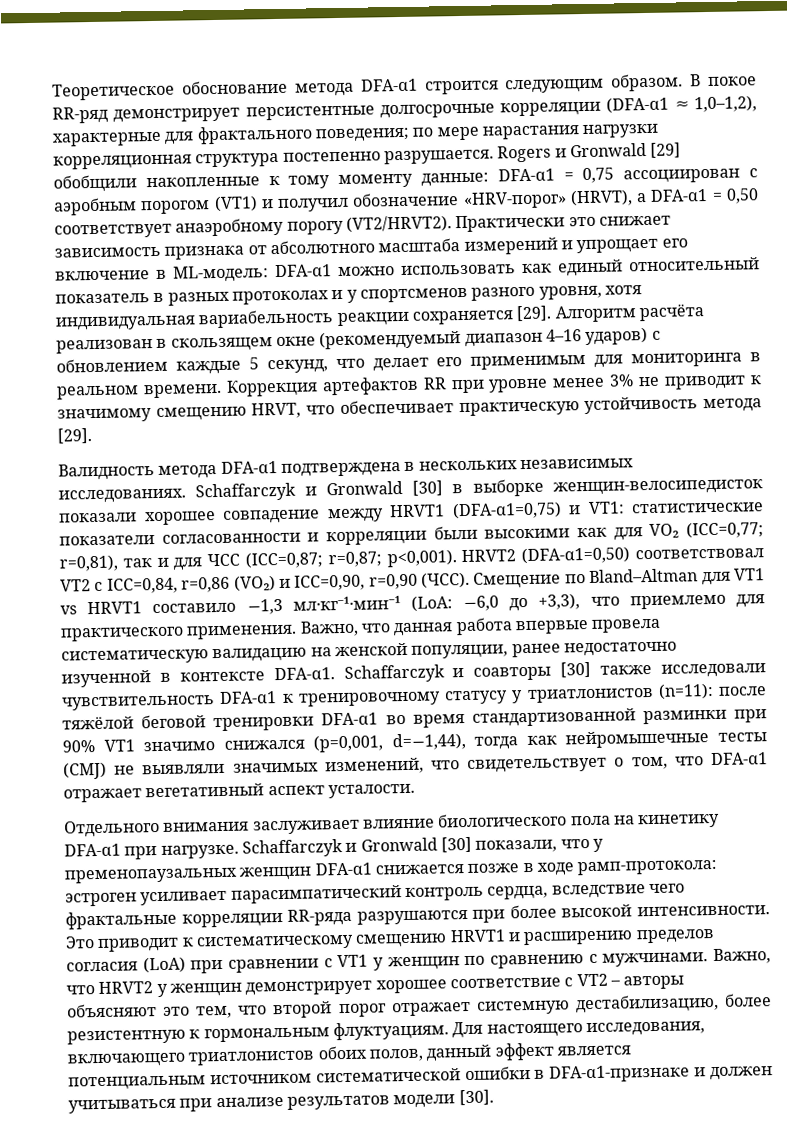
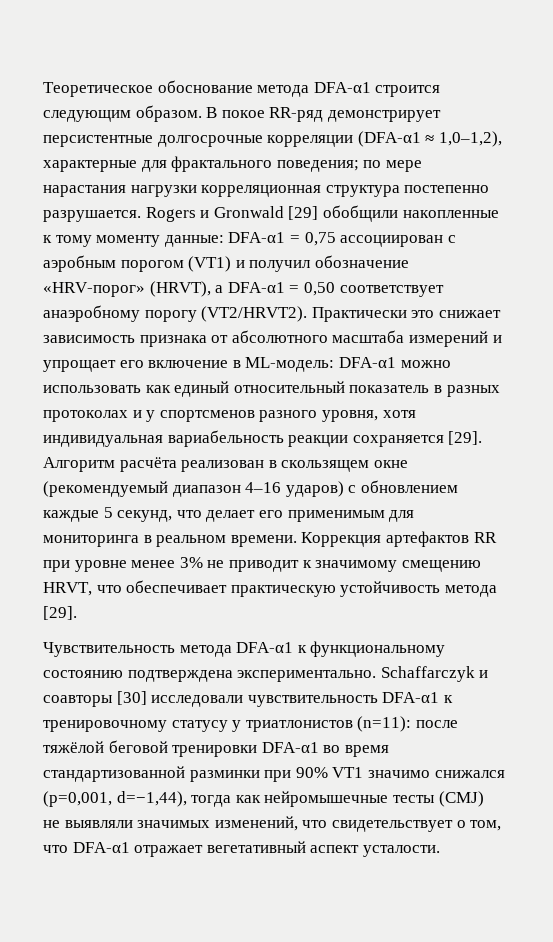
- Валидность метода DFA-α1 подтверждена в нескольких независимых исследованиях. Schaffarczyk и Gronwald [30] в выборке женщин-велосипедисток показали хорошее совпадение между HRVT1 (DFA-α1=0,75) и VT1: статистические показатели согласованности и корреляции были высокими как для VO₂ (ICC=0,77; r=0,81), так и для ЧСС (ICC=0,87; r=0,87; p<0,001). HRVT2 (DFA-α1=0,50) соответствовал VT2 с ICC=0,84, r=0,86 (VO₂) и ICC=0,90, r=0,90 (ЧСС). Смещение по Bland–Altman для VT1 vs HRVT1 составило −1,3 мл·кг⁻¹·мин⁻¹ (LoA: −6,0 до +3,3), что приемлемо для практического применения. Важно, что данная работа впервые провела систематическую валидацию на женской популяции, ранее недостаточно изученной в контексте DFA-α1.
+ Чувствительность метода DFA-α1 к функциональному состоянию подтверждена экспериментально.
- Schaffarczyk и соавторы [30] также исследовали чувствительность DFA-α1 к тренировочному статусу у триатлонистов (n=11): после тяжёлой беговой тренировки DFA-α1 во время стандартизованной разминки при 90% VT1 значимо снижался (p=0,001, d=−1,44), тогда как нейромышечные тесты (CMJ) не выявляли значимых изменений, что свидетельствует о том, что DFA-α1 отражает вегетативный аспект усталости.
+ Schaffarczyk и соавторы [30] исследовали чувствительность DFA-α1 к тренировочному статусу у триатлонистов (n=11): после тяжёлой беговой тренировки DFA-α1 во время стандартизованной разминки при 90% VT1 значимо снижался (p=0,001, d=−1,44), тогда как нейромышечные тесты (CMJ) не выявляли значимых изменений, что свидетельствует о том, что DFA-α1 отражает вегетативный аспект усталости.
- Отдельного внимания заслуживает влияние биологического пола на кинетику DFA-α1 при нагрузке. Schaffarczyk и Gronwald [30] показали, что у пременопаузальных женщин DFA-α1 снижается позже в ходе рамп-протокола: эстроген усиливает парасимпатический контроль сердца, вследствие чего фрактальные корреляции RR-ряда разрушаются при более высокой интенсивности. Это приводит к систематическому смещению HRVT1 и расширению пределов согласия (LoA) при сравнении с VT1 у женщин по сравнению с мужчинами. Важно, что HRVT2 у женщин демонстрирует хорошее соответствие с VT2 – авторы объясняют это тем, что второй порог отражает системную дестабилизацию, более резистентную к гормональным флуктуациям. Для настоящего исследования, включающего триатлонистов обоих полов, данный эффект является потенциальным источником систематической ошибки в DFA-α1-признаке и должен учитываться при анализе результатов модели [30].

